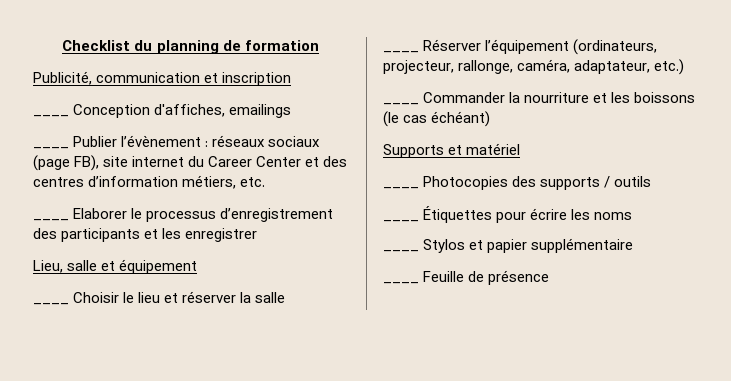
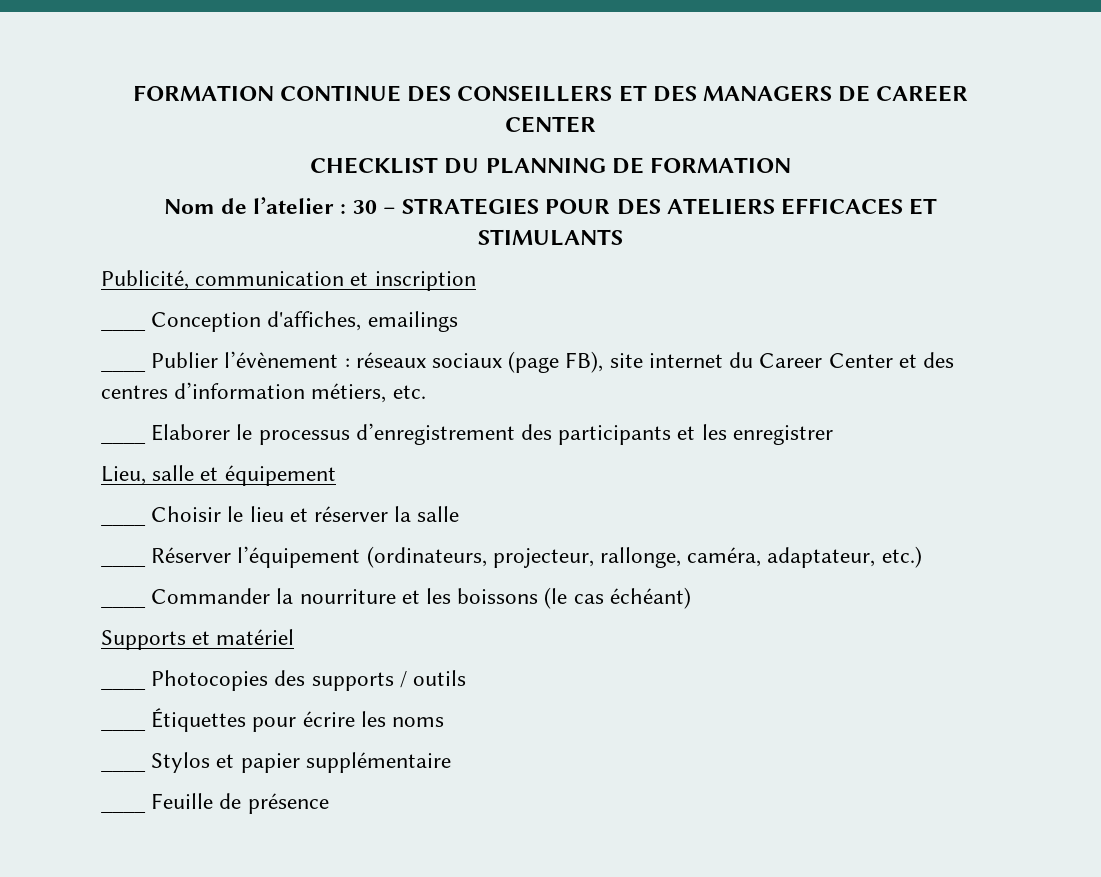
- Checklist du planning de formation
+ FORMATION CONTINUE DES CONSEILLERS ET DES MANAGERS DE CAREER CENTER
+ CHECKLIST DU PLANNING DE FORMATION
+ Nom de l’atelier : 30 – STRATEGIES POUR DES ATELIERS EFFICACES ET STIMULANTS

